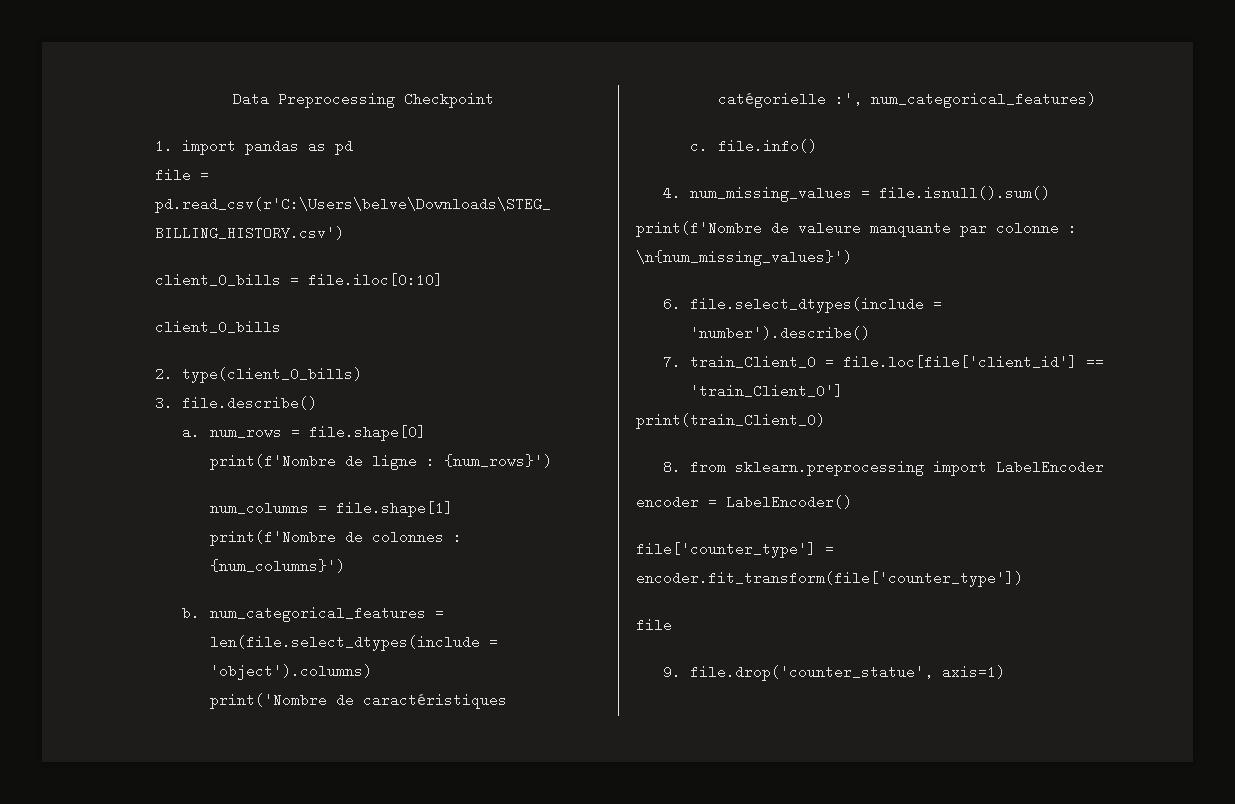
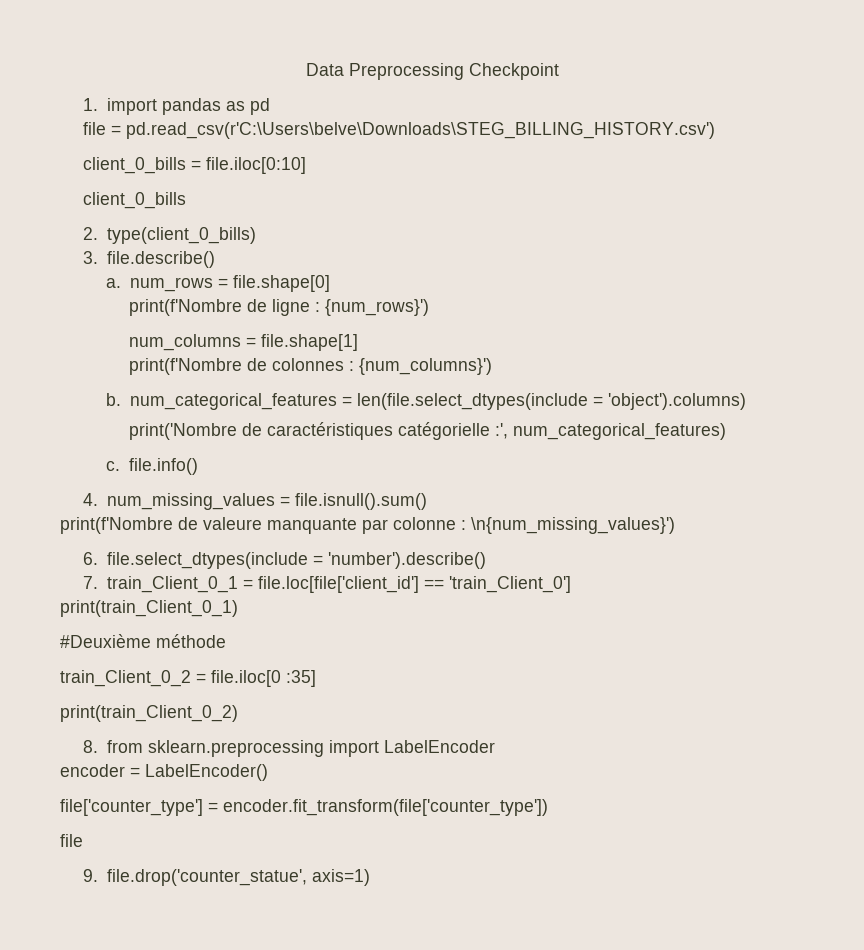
- 7. train_Client_0 = file.loc[file['client_id'] == 'train_Client_0']
+ 7. train_Client_0_1 = file.loc[file['client_id'] == 'train_Client_0']
- print(train_Client_0)
+ print(train_Client_0_1)
+ #Deuxième méthode
+ train_Client_0_2 = file.iloc[0 :35]
+ print(train_Client_0_2)

